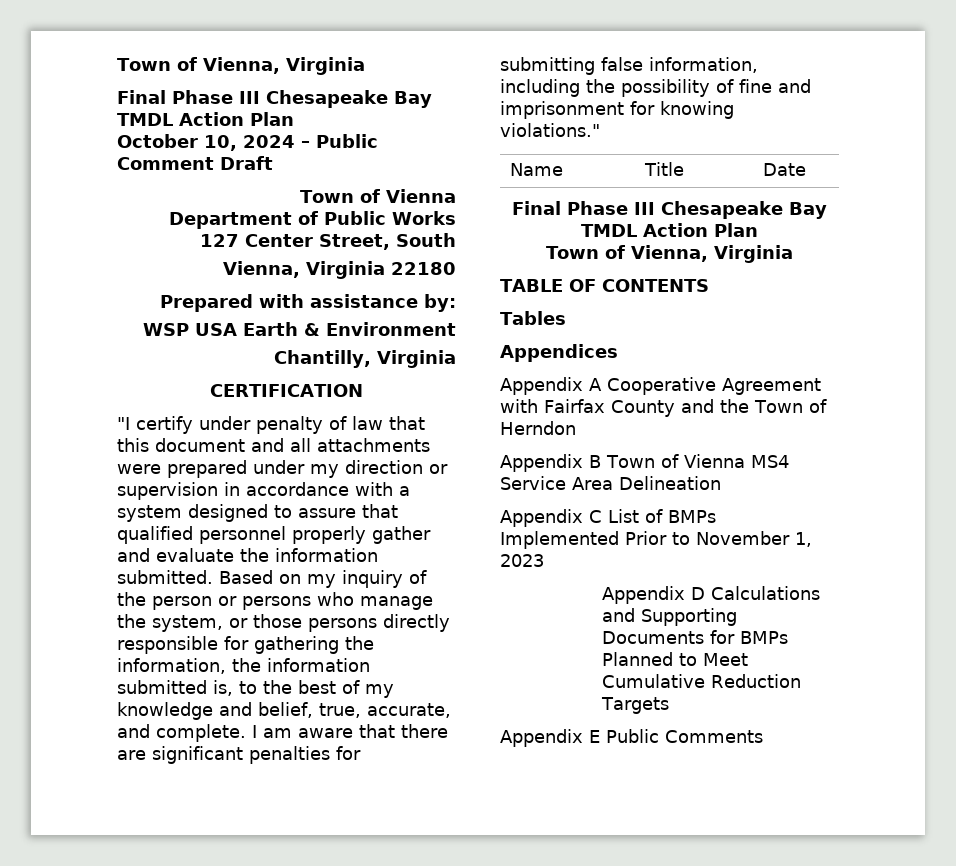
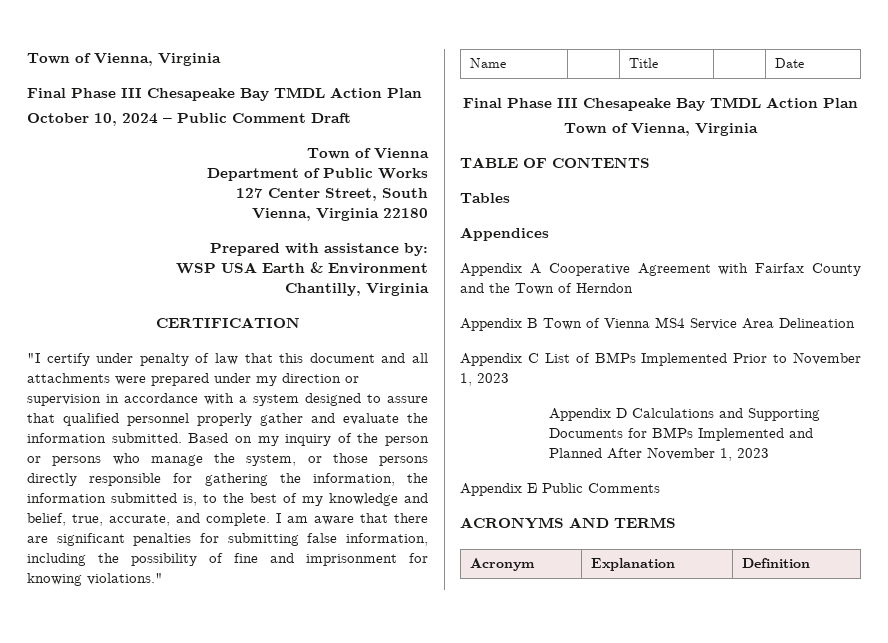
- Appendix D Calculations and Supporting Documents for BMPs Planned to Meet Cumulative Reduction Targets
+ Appendix D Calculations and Supporting Documents for BMPs Implemented and Planned After November 1, 2023
  Appendix E Public Comments
+ ACRONYMS AND TERMS
+ Acronym | Explanation | Definition

